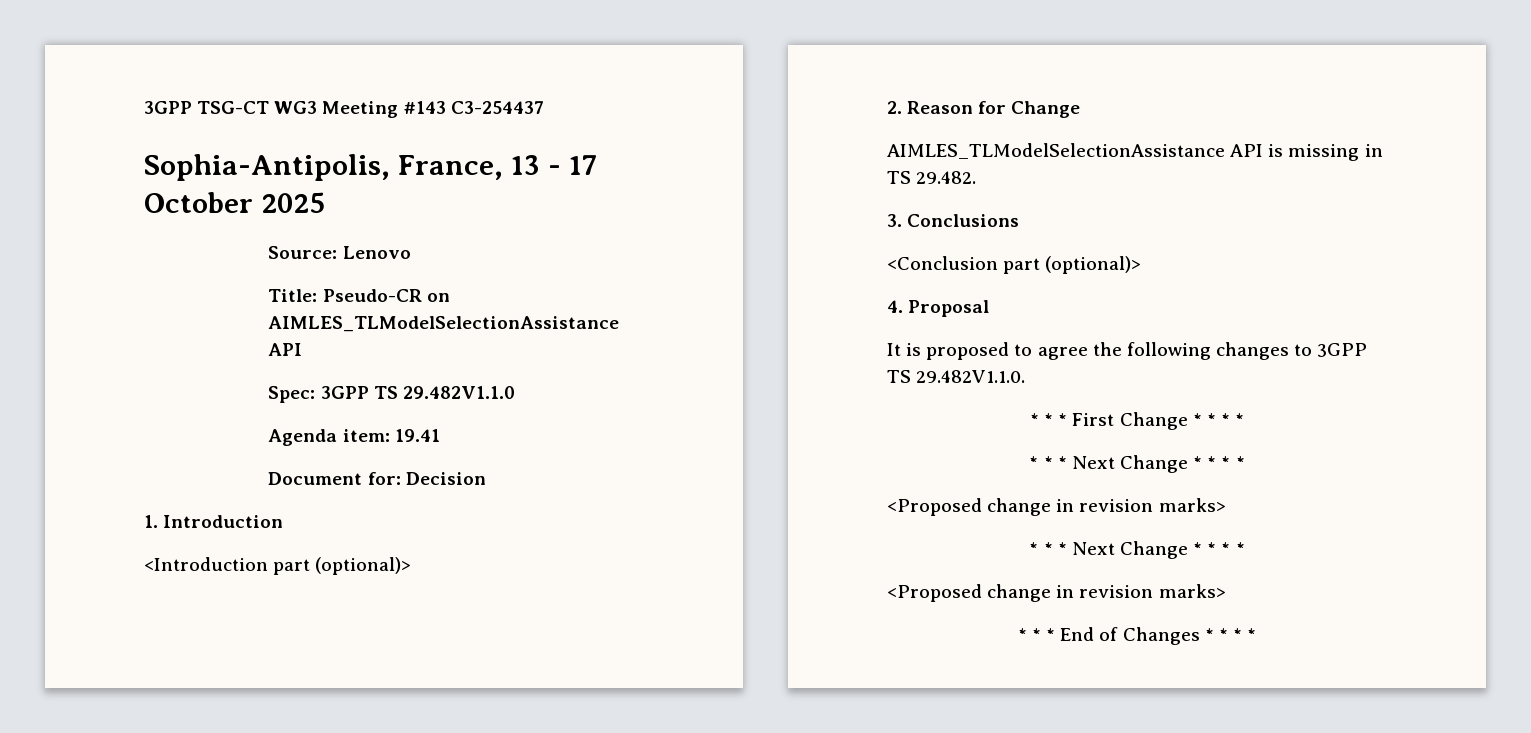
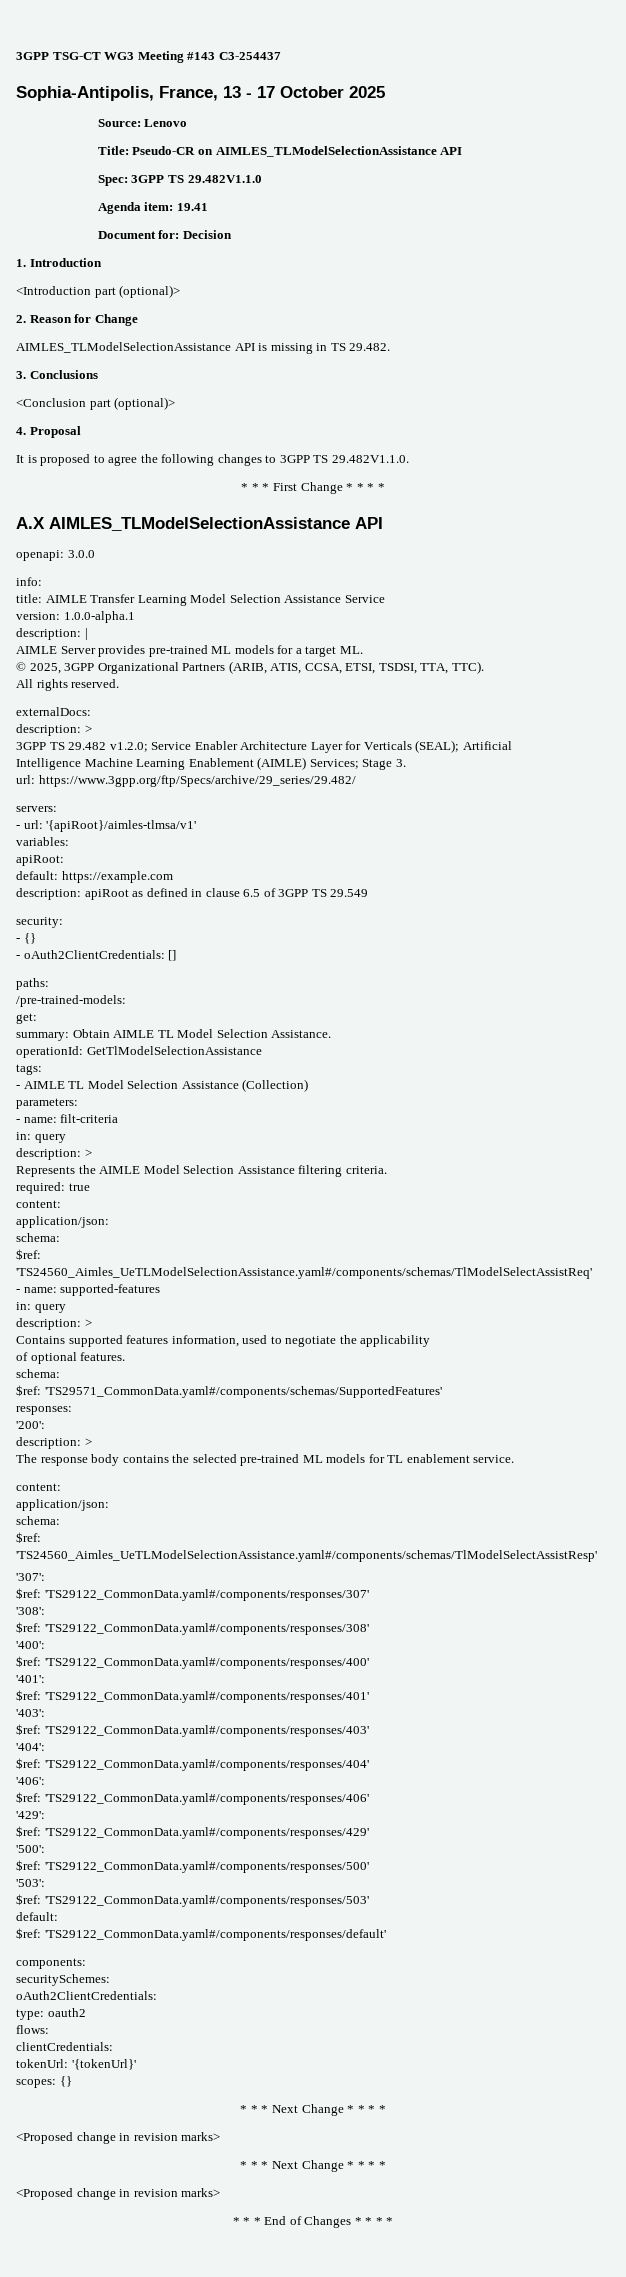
+ A.X AIMLES_TLModelSelectionAssistance API
+ openapi: 3.0.0
+ info:
+ title: AIMLE Transfer Learning Model Selection Assistance Service
+ version: 1.0.0-alpha.1
+ description: |
+ AIMLE Server provides pre-trained ML models for a target ML.
+ © 2025, 3GPP Organizational Partners (ARIB, ATIS, CCSA, ETSI, TSDSI, TTA, TTC).
+ All rights reserved.
+ externalDocs:
+ description: >
+ 3GPP TS 29.482 v1.2.0; Service Enabler Architecture Layer for Verticals (SEAL); Artificial
+ Intelligence Machine Learning Enablement (AIMLE) Services; Stage 3.
+ url: https://www.3gpp.org/ftp/Specs/archive/29_series/29.482/
+ servers:
+ - url: '{apiRoot}/aimles-tlmsa/v1'
+ variables:
+ apiRoot:
+ default: https://example.com
+ description: apiRoot as defined in clause 6.5 of 3GPP TS 29.549
+ security:
+ - {}
+ - oAuth2ClientCredentials: []
+ paths:
+ /pre-trained-models:
+ get:
+ summary: Obtain AIMLE TL Model Selection Assistance.
+ operationId: GetTlModelSelectionAssistance
+ tags:
+ - AIMLE TL Model Selection Assistance (Collection)
+ parameters:
+ - name: filt-criteria
+ in: query
+ description: >
+ Represents the AIMLE Model Selection Assistance filtering criteria.
+ required: true
+ content:
+ application/json:
+ schema:
+ $ref: 'TS24560_Aimles_UeTLModelSelectionAssistance.yaml#/components/schemas/TlModelSelectAssistReq'
+ - name: supported-features
+ in: query
+ description: >
+ Contains supported features information, used to negotiate the applicability
+ of optional features.
+ schema:
+ $ref: 'TS29571_CommonData.yaml#/components/schemas/SupportedFeatures'
+ responses:
+ '200':
+ description: >
+ The response body contains the selected pre-trained ML models for TL enablement service.
+ content:
+ application/json:
+ schema:
+ $ref: 'TS24560_Aimles_UeTLModelSelectionAssistance.yaml#/components/schemas/TlModelSelectAssistResp'
+ '307':
+ $ref: 'TS29122_CommonData.yaml#/components/responses/307'
+ '308':
+ $ref: 'TS29122_CommonData.yaml#/components/responses/308'
+ '400':
+ $ref: 'TS29122_CommonData.yaml#/components/responses/400'
+ '401':
+ $ref: 'TS29122_CommonData.yaml#/components/responses/401'
+ '403':
+ $ref: 'TS29122_CommonData.yaml#/components/responses/403'
+ '404':
+ $ref: 'TS29122_CommonData.yaml#/components/responses/404'
+ '406':
+ $ref: 'TS29122_CommonData.yaml#/components/responses/406'
+ '429':
+ $ref: 'TS29122_CommonData.yaml#/components/responses/429'
+ '500':
+ $ref: 'TS29122_CommonData.yaml#/components/responses/500'
+ '503':
+ $ref: 'TS29122_CommonData.yaml#/components/responses/503'
+ default:
+ $ref: 'TS29122_CommonData.yaml#/components/responses/default'
+ components:
+ securitySchemes:
+ oAuth2ClientCredentials:
+ type: oauth2
+ flows:
+ clientCredentials:
+ tokenUrl: '{tokenUrl}'
+ scopes: {}

